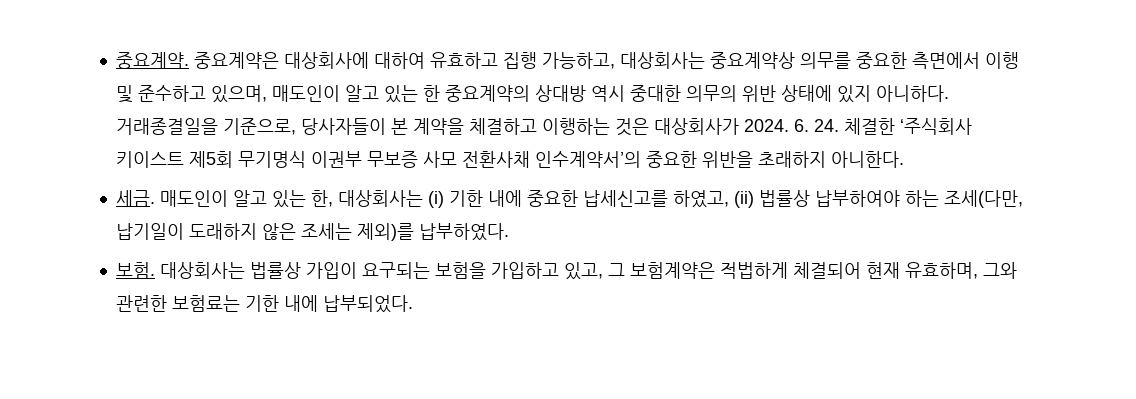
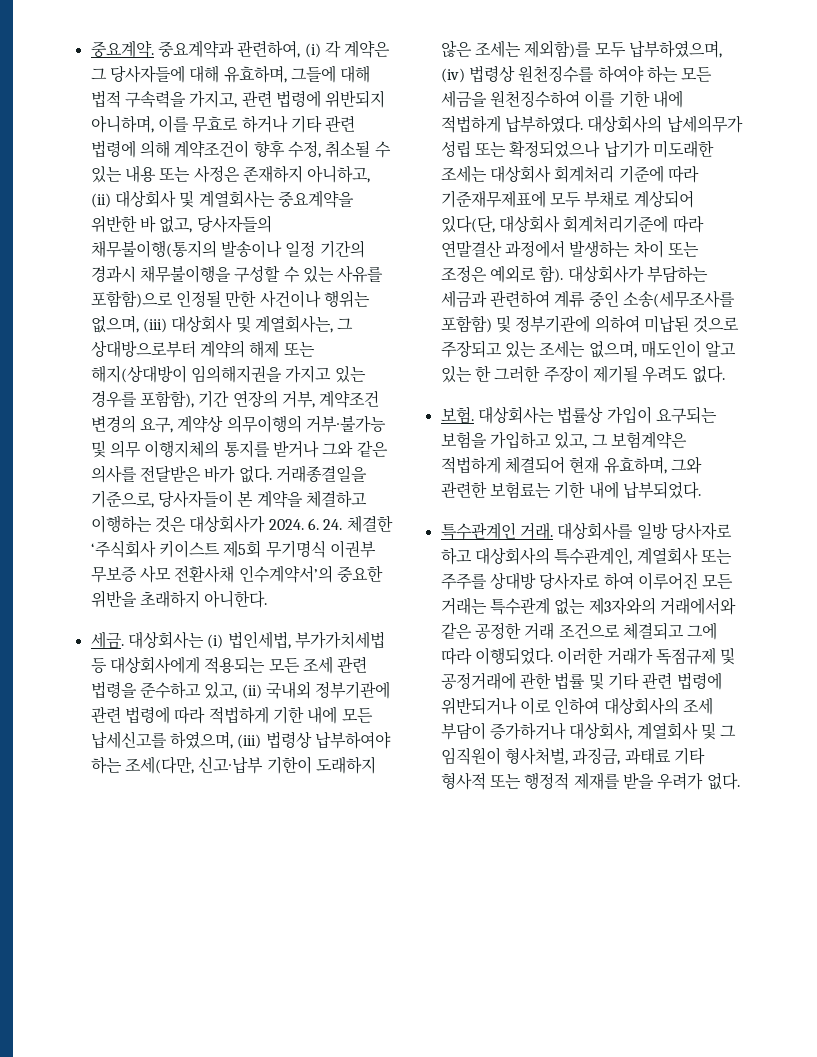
- 중요계약은 대상회사에 대하여 유효하고 집행 가능하고, 대상회사는 중요계약상 의무를 중요한 측면에서 이행 및 준수하고 있으며, 매도인이 알고 있는 한 중요계약의 상대방 역시 중대한 의무의 위반 상태에 있지 아니하다.
+ 중요계약과 관련하여, (i) 각 계약은 그 당사자들에 대해 유효하며, 그들에 대해 법적 구속력을 가지고, 관련 법령에 위반되지 아니하며, 이를 무효로 하거나 기타 관련 법령에 의해 계약조건이 향후 수정, 취소될 수 있는 내용 또는 사정은 존재하지 아니하고, (ii) 대상회사 및 계열회사는 중요계약을 위반한 바 없고, 당사자들의 채무불이행(통지의 발송이나 일정 기간의 경과시 채무불이행을 구성할 수 있는 사유를 포함함)으로 인정될 만한 사건이나 행위는 없으며, (iii) 대상회사 및 계열회사는, 그 상대방으로부터 계약의 해제 또는 해지(상대방이 임의해지권을 가지고 있는 경우를 포함함), 기간 연장의 거부, 계약조건 변경의 요구, 계약상 의무이행의 거부∙불가능 및 의무 이행지체의 통지를 받거나 그와 같은 의사를 전달받은 바가 없다.
- 매도인이 알고 있는 한, 대상회사는 (i) 기한 내에 중요한 납세신고를 하였고, (ii) 법률상 납부하여야 하는 조세(다만, 납기일이 도래하지 않은 조세는 제외)를 납부하였다.
+ 대상회사는 (i) 법인세법, 부가가치세법 등 대상회사에게 적용되는 모든 조세 관련 법령을 준수하고 있고, (ii) 국내외 정부기관에 관련 법령에 따라 적법하게 기한 내에 모든 납세신고를 하였으며, (iii) 법령상 납부하여야 하는 조세(다만, 신고∙납부 기한이 도래하지 않은 조세는 제외함)를 모두 납부하였으며, (iv) 법령상 원천징수를 하여야 하는 모든 세금을 원천징수하여 이를 기한 내에 적법하게 납부하였다. 대상회사의 납세의무가 성립 또는 확정되었으나 납기가 미도래한 조세는 대상회사 회계처리 기준에 따라 기준재무제표에 모두 부채로 계상되어 있다(단, 대상회사 회계처리기준에 따라 연말결산 과정에서 발생하는 차이 또는 조정은 예외로 함). 대상회사가 부담하는 세금과 관련하여 계류 중인 소송(세무조사를 포함함) 및 정부기관에 의하여 미납된 것으로 주장되고 있는 조세는 없으며, 매도인이 알고 있는 한 그러한 주장이 제기될 우려도 없다.
+ 특수관계인 거래. 대상회사를 일방 당사자로 하고 대상회사의 특수관계인, 계열회사 또는 주주를 상대방 당사자로 하여 이루어진 모든 거래는 특수관계 없는 제3자와의 거래에서와 같은 공정한 거래 조건으로 체결되고 그에 따라 이행되었다. 이러한 거래가 독점규제 및 공정거래에 관한 법률 및 기타 관련 법령에 위반되거나 이로 인하여 대상회사의 조세 부담이 증가하거나 대상회사, 계열회사 및 그 임직원이 형사처벌, 과징금, 과태료 기타 형사적 또는 행정적 제재를 받을 우려가 없다.

